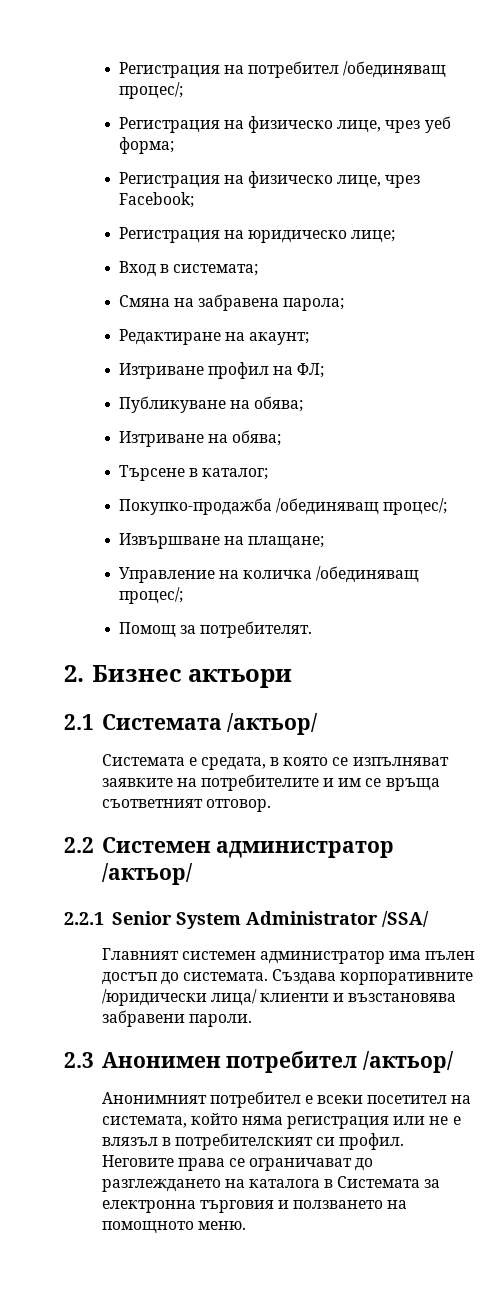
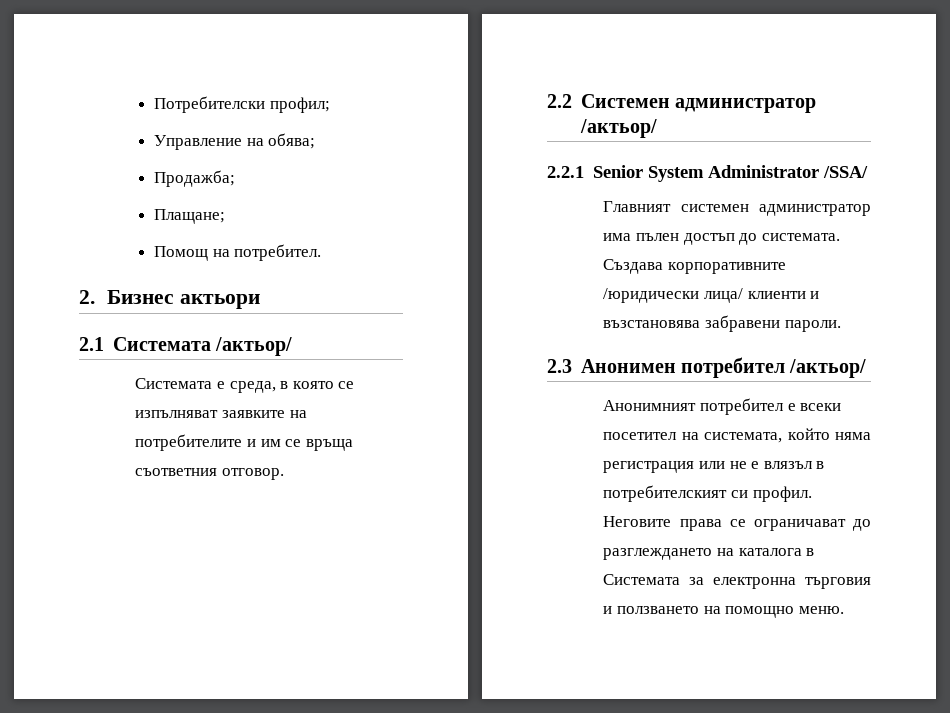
- Регистрация на потребител /обединяващ процес/;
- Регистрация на физическо лице, чрез уеб форма;
- Регистрация на физическо лице, чрез Facebook;
- Регистрация на юридическо лице;
- Вход в системата;
- Смяна на забравена парола;
- Редактиране на акаунт;
- Изтриване профил на ФЛ;
- Публикуване на обява;
- Изтриване на обява;
- Търсене в каталог;
- Покупко-продажба /обединяващ процес/;
- Извършване на плащане;
- Управление на количка /обединяващ процес/;
+ Потребителски профил;
+ Управление на обява;
+ Продажба;
+ Плащане;
- Помощ за потребителят.
+ Помощ на потребител.
- Системата е средата, в която се изпълняват заявките на потребителите и им се връща съответният отговор.
+ Системата е среда, в която се изпълняват заявките на потребителите и им се връща съответния отговор.
- Неговите права се ограничават до разглеждането на каталога в Системата за електронна търговия и ползването на помощното меню.
+ Неговите права се ограничават до разглеждането на каталога в Системата за електронна търговия и ползването на помощно меню.

